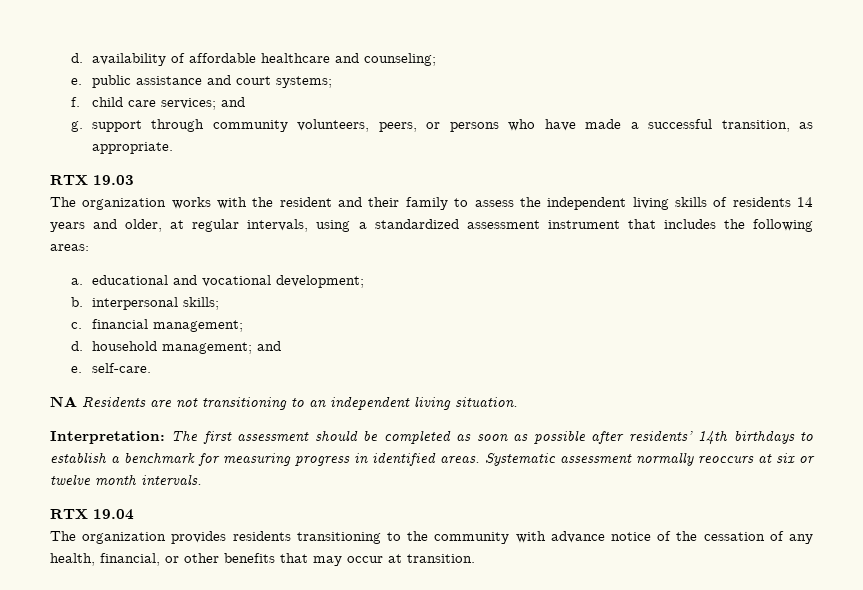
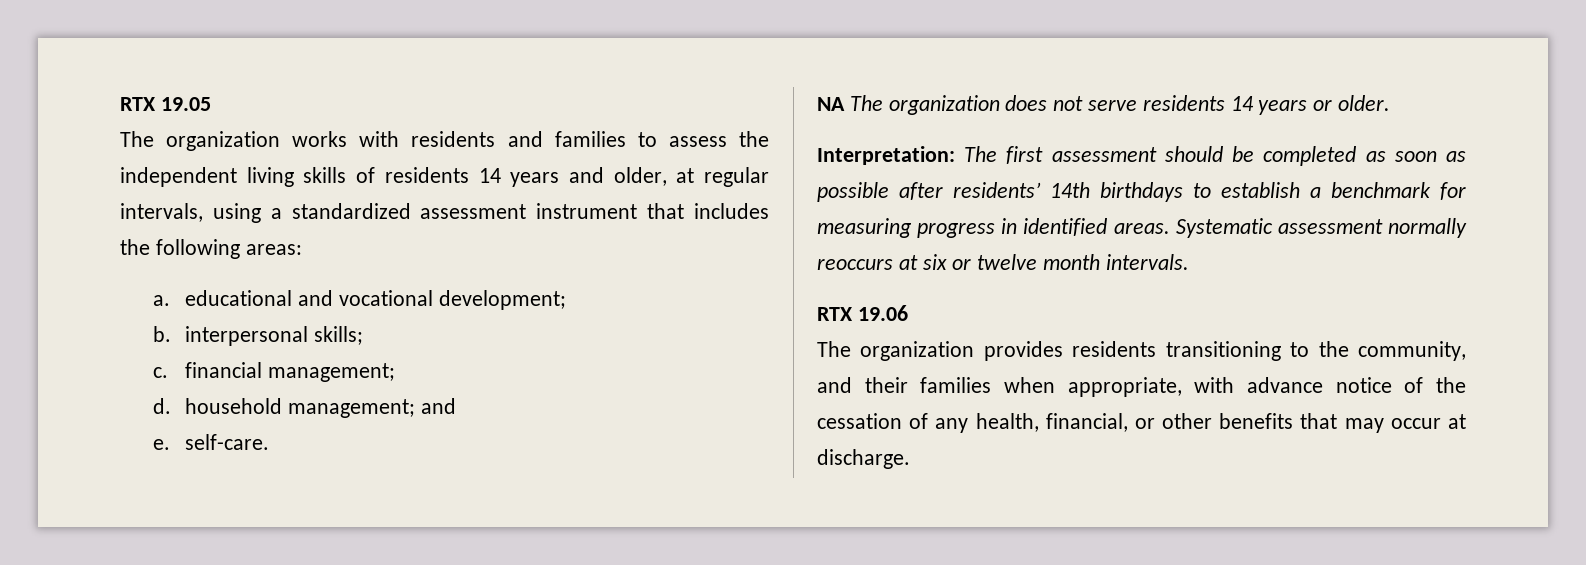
- d. availability of affordable healthcare and counseling;
- e. public assistance and court systems;
- f. child care services; and
- g. support through community volunteers, peers, or persons who have made a successful transition, as appropriate.
- RTX 19.03
+ RTX 19.05
- The organization works with the resident and their family to assess the independent living skills of residents 14 years and older, at regular intervals, using a standardized assessment instrument that includes the following areas:
+ The organization works with residents and families to assess the independent living skills of residents 14 years and older, at regular intervals, using a standardized assessment instrument that includes the following areas:
- NA Residents are not transitioning to an independent living situation.
+ NA The organization does not serve residents 14 years or older.
- RTX 19.04
+ RTX 19.06
- The organization provides residents transitioning to the community with advance notice of the cessation of any health, financial, or other benefits that may occur at transition.
+ The organization provides residents transitioning to the community, and their families when appropriate, with advance notice of the cessation of any health, financial, or other benefits that may occur at discharge.

